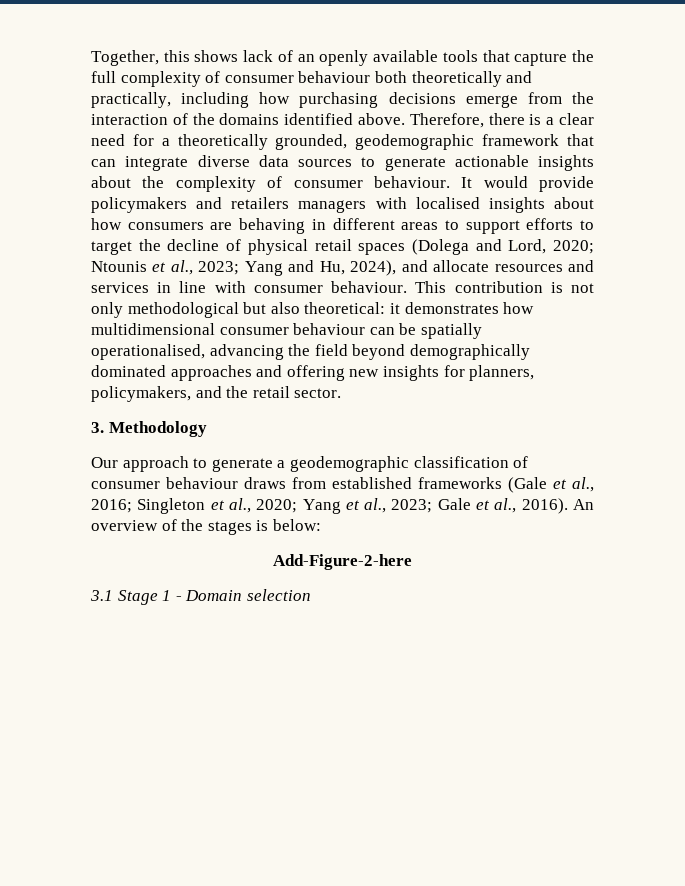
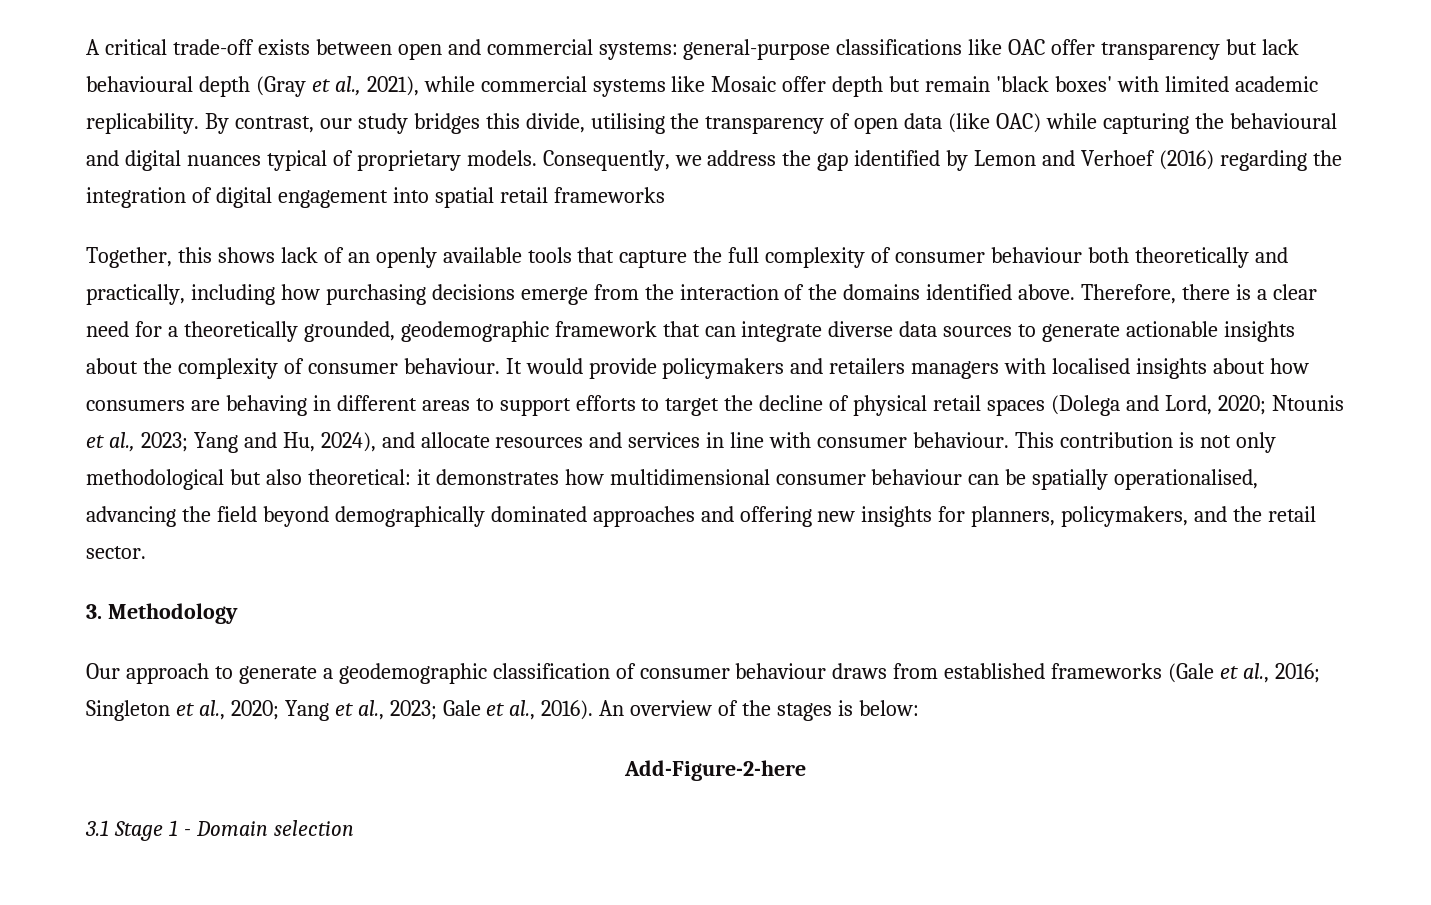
+ A critical trade-off exists between open and commercial systems: general-purpose classifications like OAC offer transparency but lack behavioural depth (Gray et al., 2021), while commercial systems like Mosaic offer depth but remain 'black boxes' with limited academic replicability. By contrast, our study bridges this divide, utilising the transparency of open data (like OAC) while capturing the behavioural and digital nuances typical of proprietary models. Consequently, we address the gap identified by Lemon and Verhoef (2016) regarding the integration of digital engagement into spatial retail frameworks

